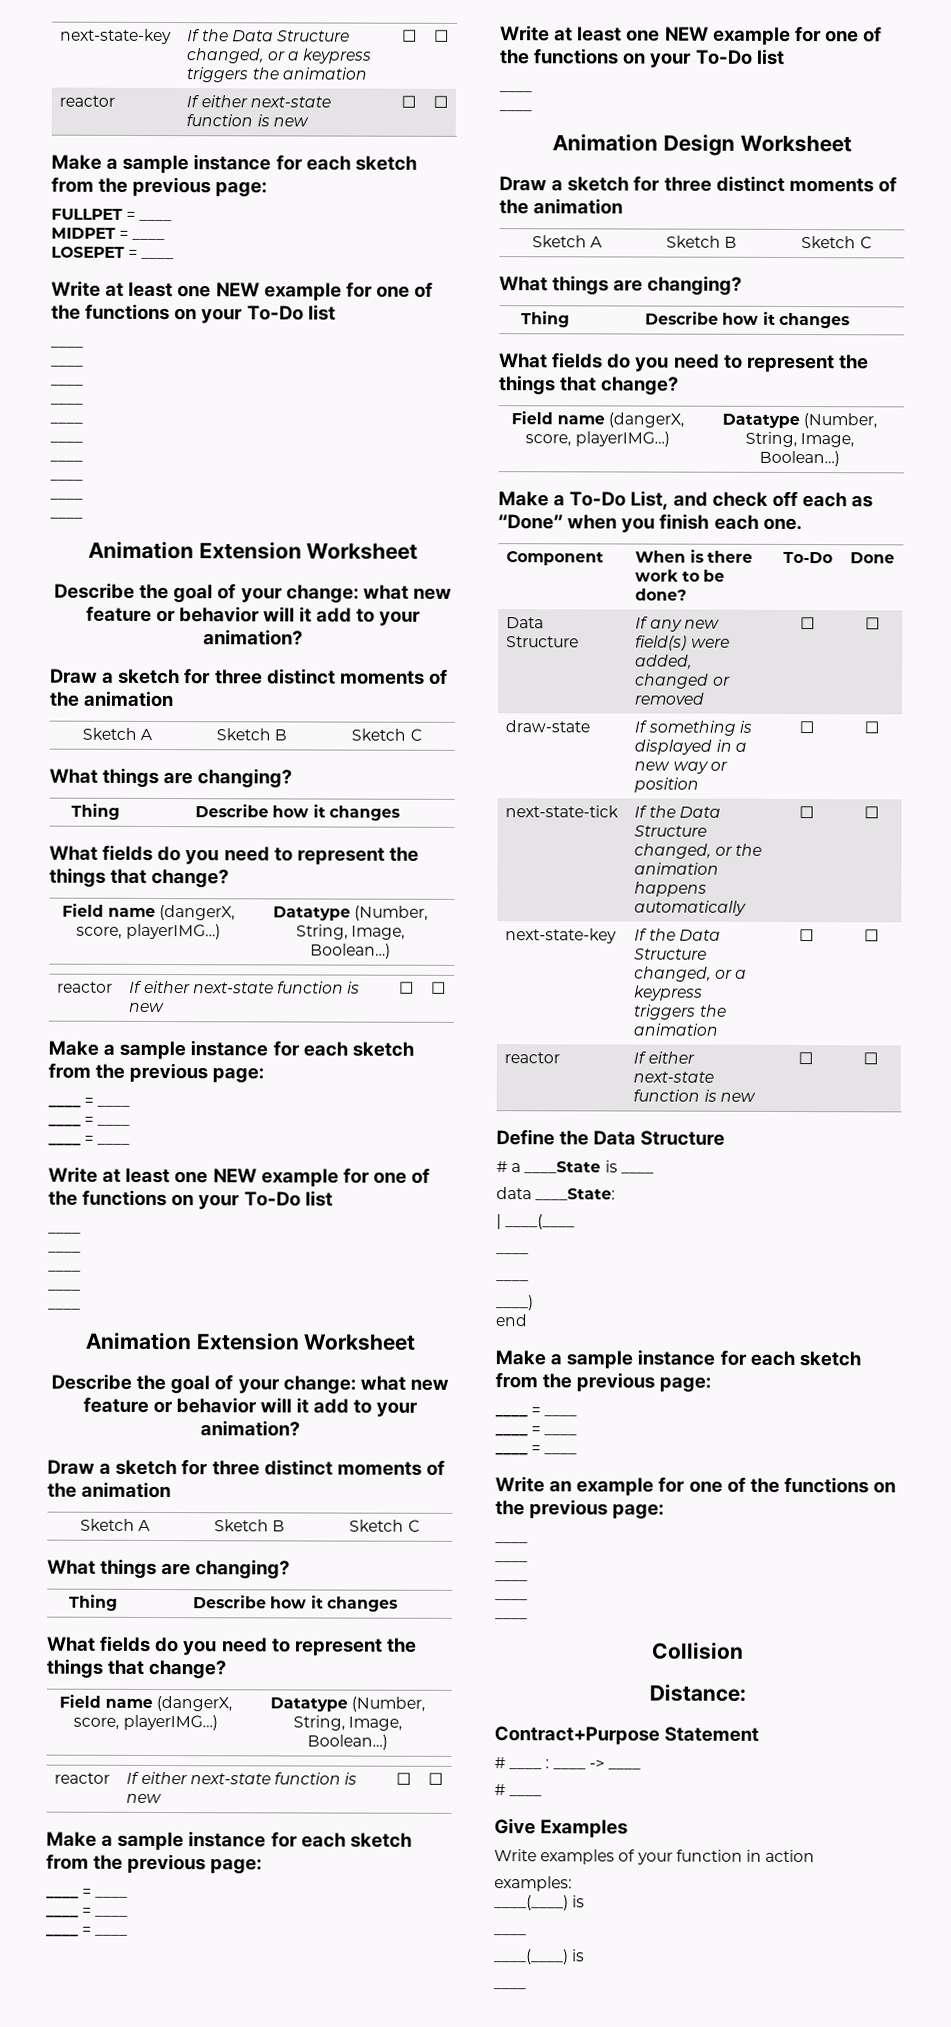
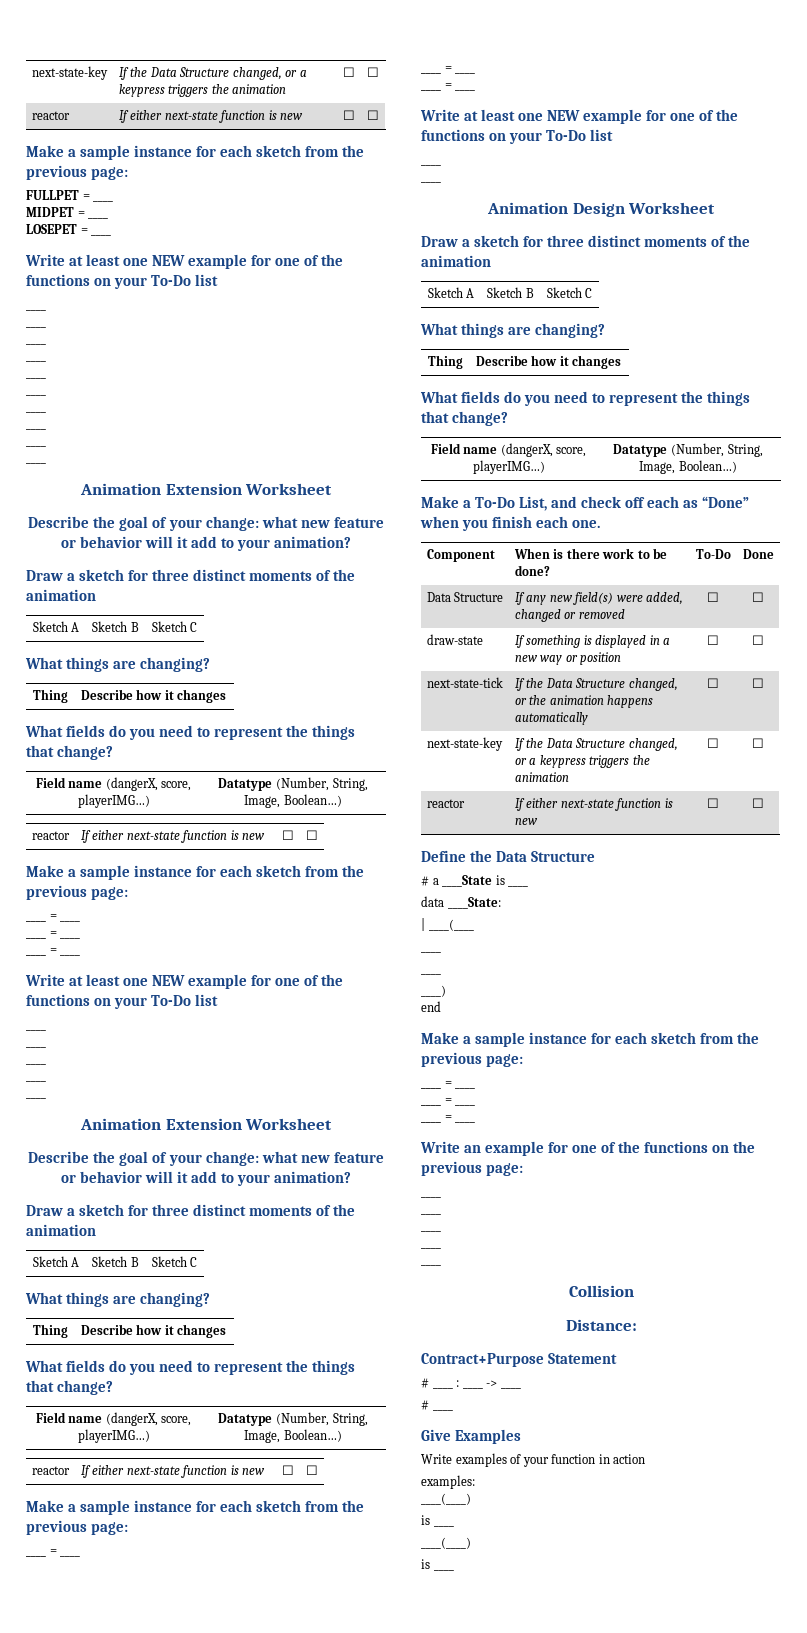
  examples:
- ____(____) is
- ____
- ____(____) is
- ____
+ ____(____)
+ is ____
+ ____(____)
+ is ____

